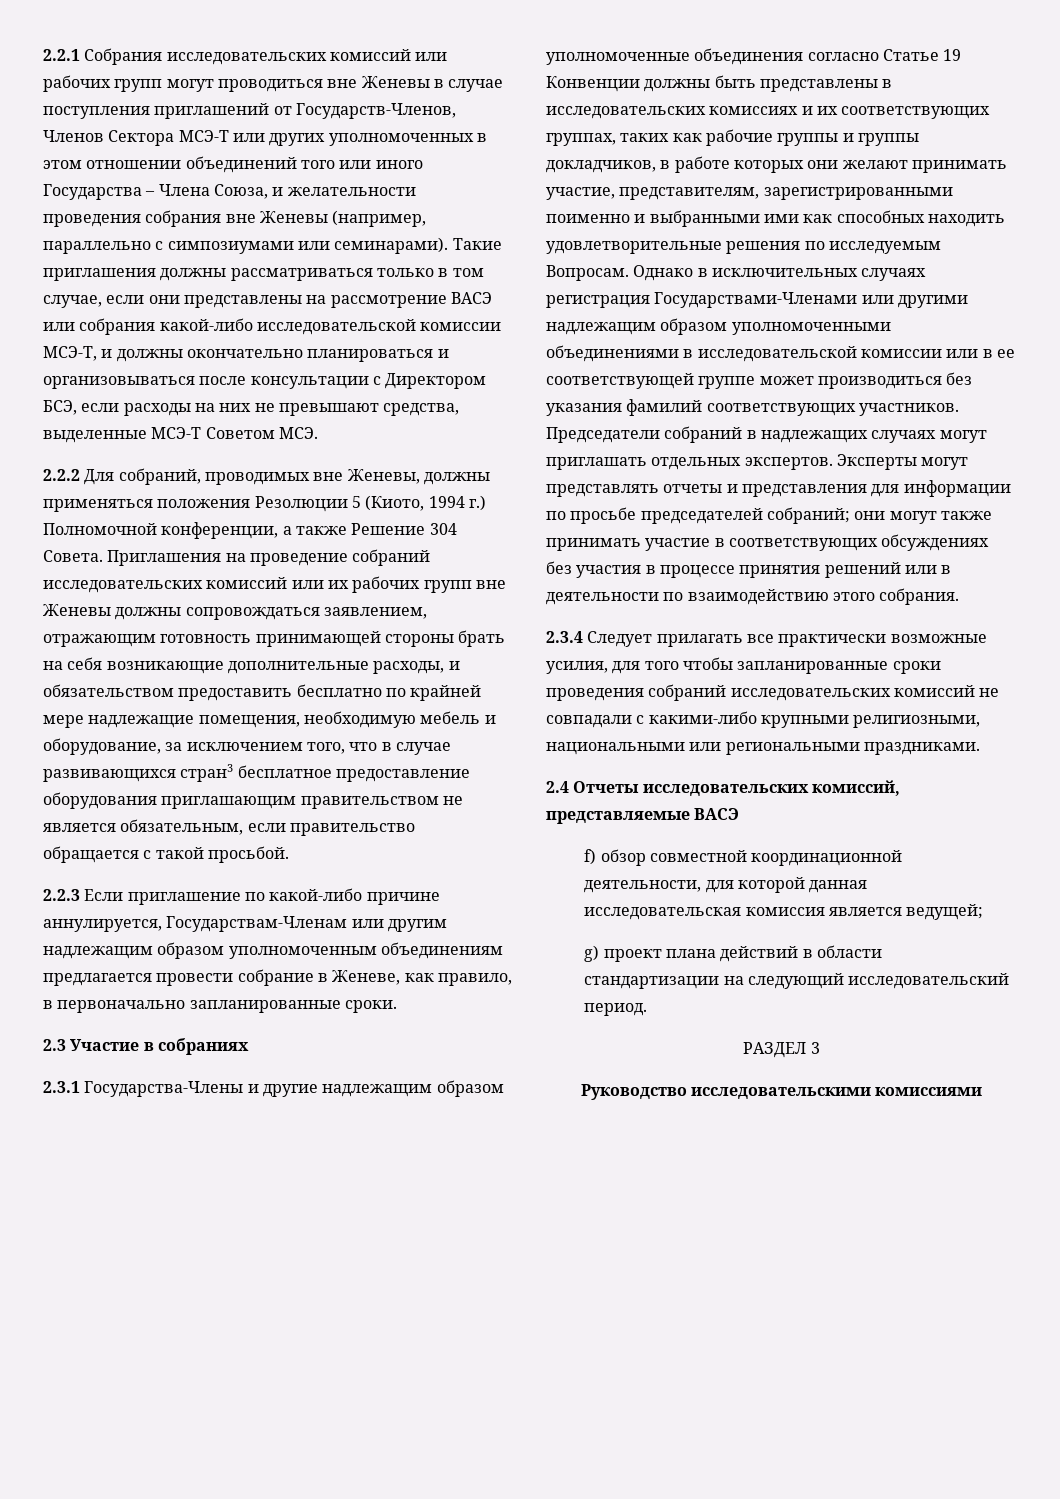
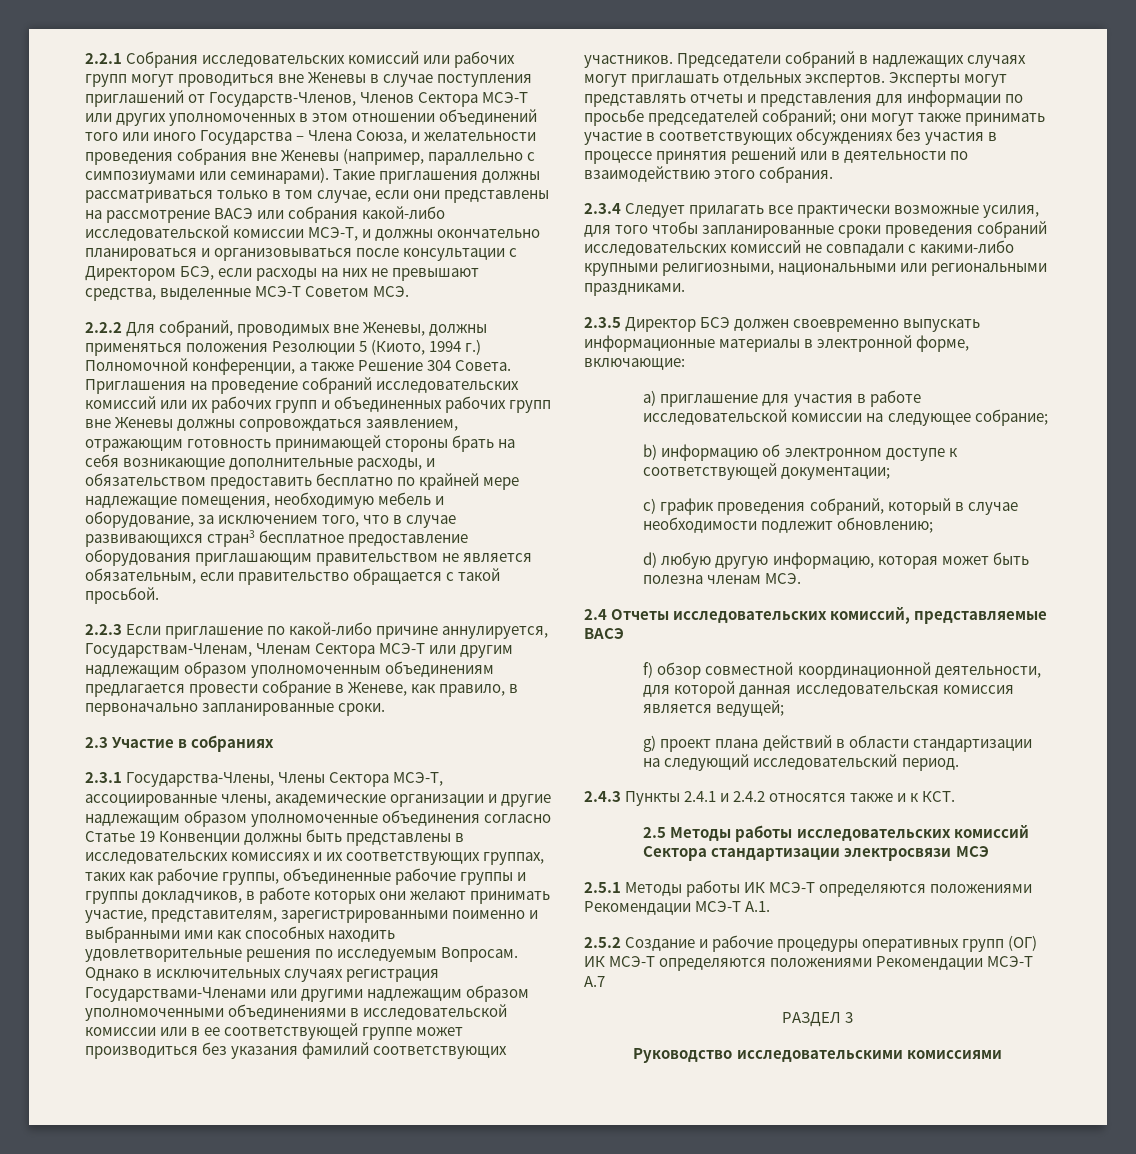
- Приглашения на проведение собраний исследовательских комиссий или их рабочих групп вне Женевы должны сопровождаться заявлением, отражающим готовность принимающей стороны брать на себя возникающие дополнительные расходы, и обязательством предоставить бесплатно по крайней мере надлежащие помещения, необходимую мебель и оборудование, за исключением того, что в случае развивающихся стран3 бесплатное предоставление оборудования приглашающим правительством не является обязательным, если правительство обращается с такой просьбой.
+ Приглашения на проведение собраний исследовательских комиссий или их рабочих групп и объединенных рабочих групп вне Женевы должны сопровождаться заявлением, отражающим готовность принимающей стороны брать на себя возникающие дополнительные расходы, и обязательством предоставить бесплатно по крайней мере надлежащие помещения, необходимую мебель и оборудование, за исключением того, что в случае развивающихся стран3 бесплатное предоставление оборудования приглашающим правительством не является обязательным, если правительство обращается с такой просьбой.
- 2.2.3 Если приглашение по какой-либо причине аннулируется, Государствам-Членам или другим надлежащим образом уполномоченным объединениям предлагается провести собрание в Женеве, как правило, в первоначально запланированные сроки.
+ 2.2.3 Если приглашение по какой-либо причине аннулируется, Государствам-Членам, Членам Сектора МСЭ-Т или другим надлежащим образом уполномоченным объединениям предлагается провести собрание в Женеве, как правило, в первоначально запланированные сроки.
- 2.3.1 Государства-Члены и другие надлежащим образом уполномоченные объединения согласно Статье 19 Конвенции должны быть представлены в исследовательских комиссиях и их соответствующих группах, таких как рабочие группы и группы докладчиков, в работе которых они желают принимать участие, представителям, зарегистрированными поименно и выбранными ими как способных находить удовлетворительные решения по исследуемым Вопросам.
+ 2.3.1 Государства-Члены, Члены Сектора МСЭ-Т, ассоциированные члены, академические организации и другие надлежащим образом уполномоченные объединения согласно Статье 19 Конвенции должны быть представлены в исследовательских комиссиях и их соответствующих группах, таких как рабочие группы, объединенные рабочие группы и группы докладчиков, в работе которых они желают принимать участие, представителям, зарегистрированными поименно и выбранными ими как способных находить удовлетворительные решения по исследуемым Вопросам.
+ 2.3.5 Директор БСЭ должен своевременно выпускать информационные материалы в электронной форме, включающие:
+ a) приглашение для участия в работе исследовательской комиссии на следующее собрание;
+ b) информацию об электронном доступе к соответствующей документации;
+ c) график проведения собраний, который в случае необходимости подлежит обновлению;
+ d) любую другую информацию, которая может быть полезна членам МСЭ.
+ 2.4.3 Пункты 2.4.1 и 2.4.2 относятся также и к КСТ.
+ 2.5 Методы работы исследовательских комиссий Сектора стандартизации электросвязи МСЭ
+ 2.5.1 Методы работы ИК МСЭ-Т определяются положениями Рекомендации МСЭ-T A.1.
+ 2.5.2 Создание и рабочие процедуры оперативных групп (ОГ) ИК МСЭ-Т определяются положениями Рекомендации МСЭ-T A.7

